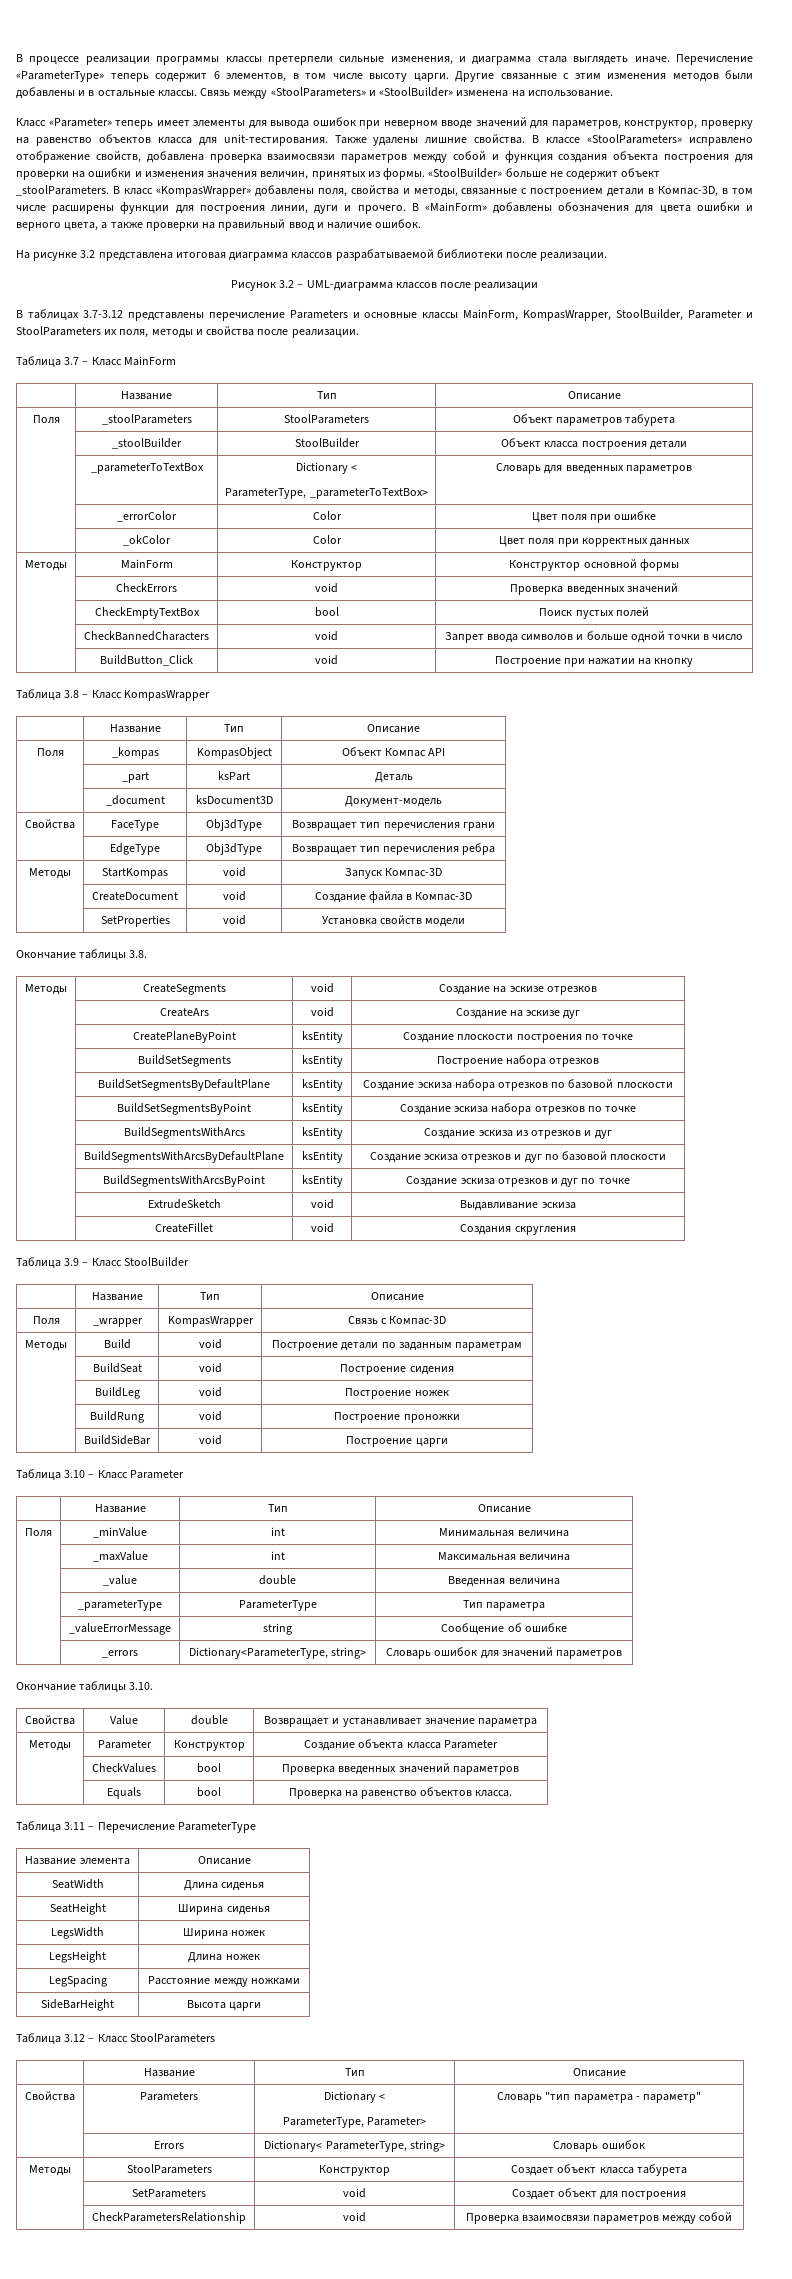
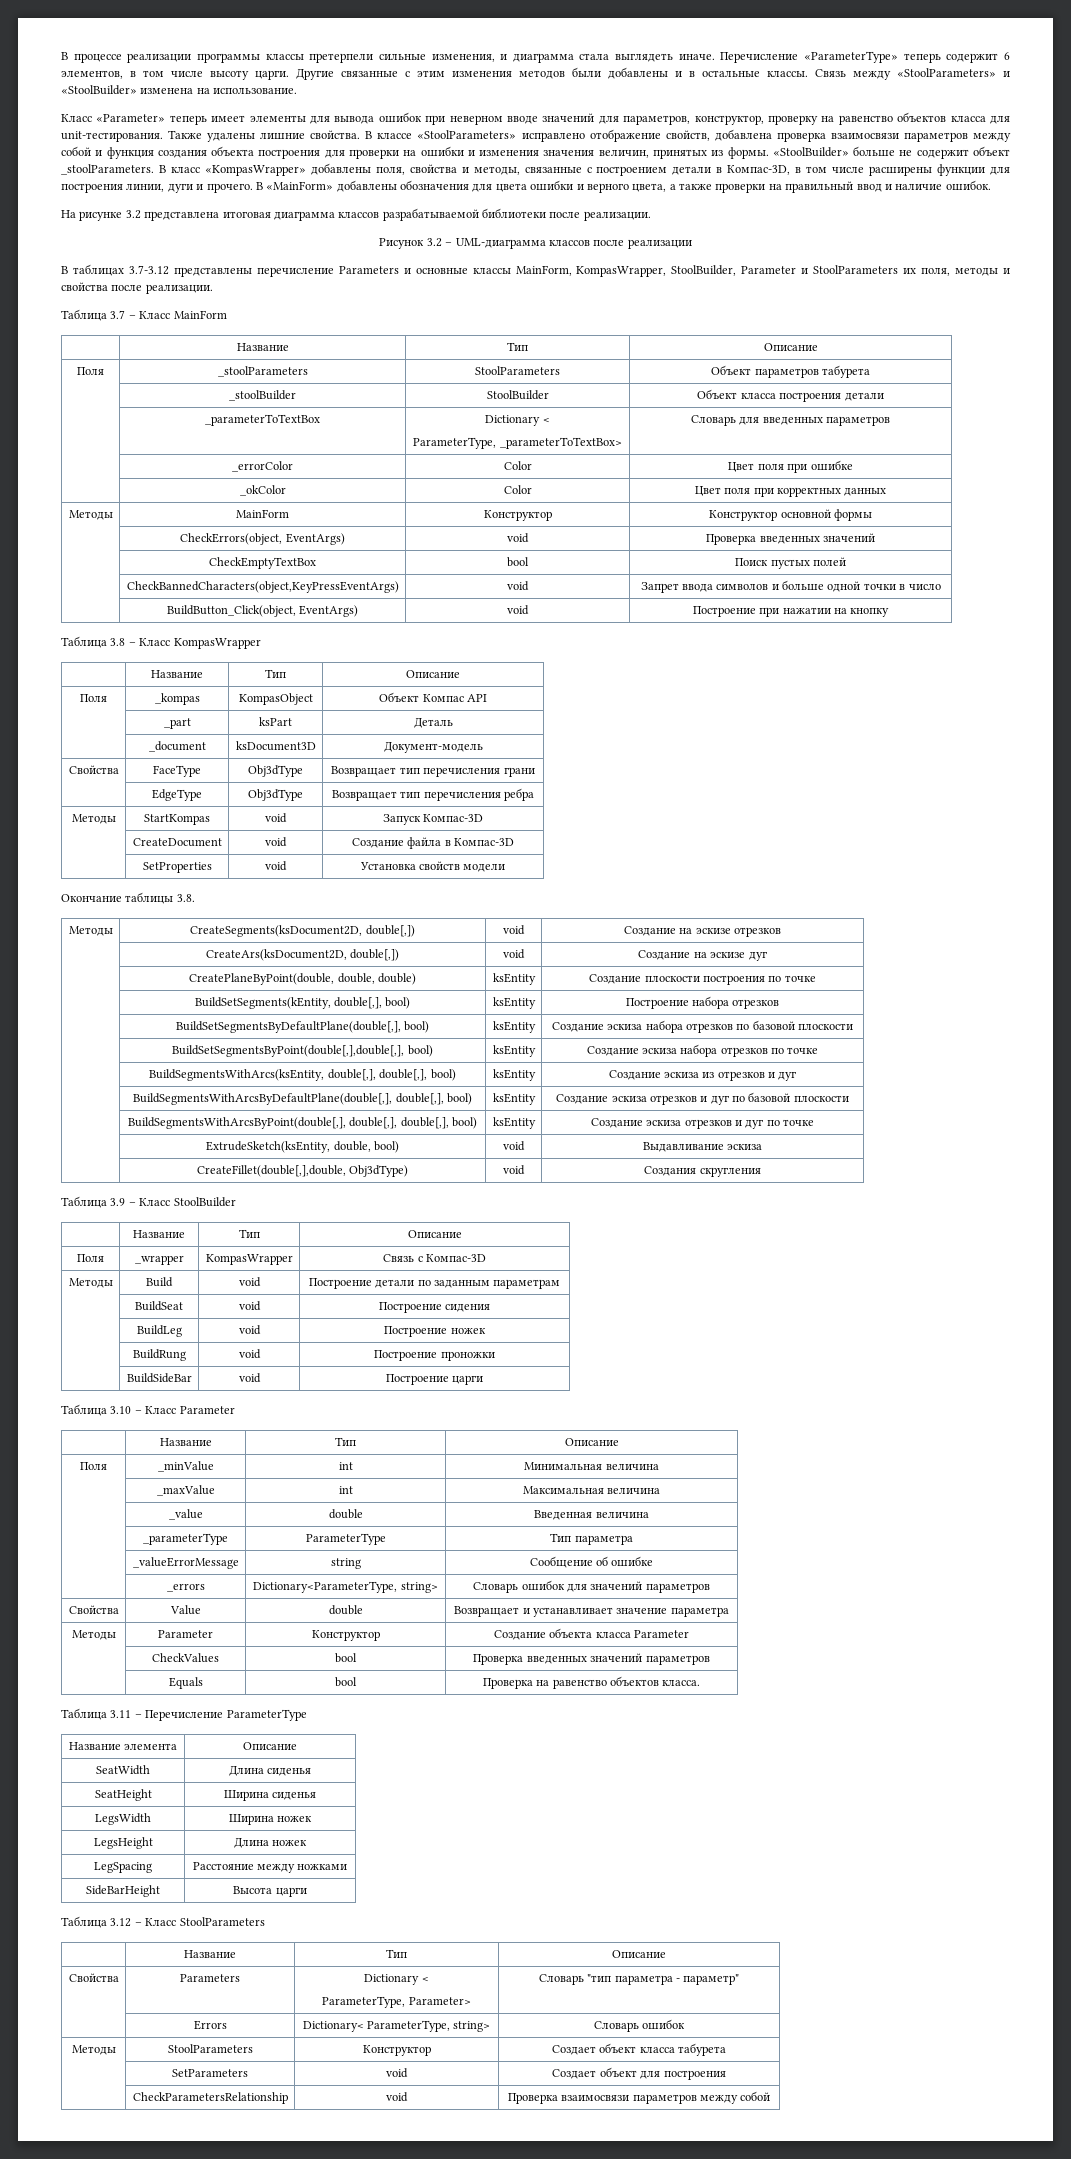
- | CheckErrors | void | Проверка введенных значений
+ | CheckErrors(object, EventArgs) | void | Проверка введенных значений
- | CheckBannedCharacters | void | Запрет ввода символов и больше одной точки в число
+ | CheckBannedCharacters(object,KeyPressEventArgs) | void | Запрет ввода символов и больше одной точки в число
- | BuildButton_Click | void | Построение при нажатии на кнопку
+ | BuildButton_Click(object, EventArgs) | void | Построение при нажатии на кнопку
- Методы | CreateSegments | void | Создание на эскизе отрезков
+ Методы | CreateSegments(ksDocument2D, double[,]) | void | Создание на эскизе отрезков
- | CreateArs | void | Создание на эскизе дуг
+ | CreateArs(ksDocument2D, double[,]) | void | Создание на эскизе дуг
- | CreatePlaneByPoint | ksEntity | Создание плоскости построения по точке
+ | CreatePlaneByPoint(double, double, double) | ksEntity | Создание плоскости построения по точке
- | BuildSetSegments | ksEntity | Построение набора отрезков
+ | BuildSetSegments(kEntity, double[,], bool) | ksEntity | Построение набора отрезков
- | BuildSetSegmentsByDefaultPlane | ksEntity | Создание эскиза набора отрезков по базовой плоскости
+ | BuildSetSegmentsByDefaultPlane(double[,], bool) | ksEntity | Создание эскиза набора отрезков по базовой плоскости
- | BuildSetSegmentsByPoint | ksEntity | Создание эскиза набора отрезков по точке
+ | BuildSetSegmentsByPoint(double[,],double[,], bool) | ksEntity | Создание эскиза набора отрезков по точке
- | BuildSegmentsWithArcs | ksEntity | Создание эскиза из отрезков и дуг
+ | BuildSegmentsWithArcs(ksEntity, double[,], double[,], bool) | ksEntity | Создание эскиза из отрезков и дуг
- | BuildSegmentsWithArcsByDefaultPlane | ksEntity | Создание эскиза отрезков и дуг по базовой плоскости
+ | BuildSegmentsWithArcsByDefaultPlane(double[,], double[,], bool) | ksEntity | Создание эскиза отрезков и дуг по базовой плоскости
- | BuildSegmentsWithArcsByPoint | ksEntity | Создание эскиза отрезков и дуг по точке
+ | BuildSegmentsWithArcsByPoint(double[,], double[,], double[,], bool) | ksEntity | Создание эскиза отрезков и дуг по точке
- | ExtrudeSketch | void | Выдавливание эскиза
+ | ExtrudeSketch(ksEntity, double, bool) | void | Выдавливание эскиза
- | CreateFillet | void | Создания скругления
+ | CreateFillet(double[,],double, Obj3dType) | void | Создания скругления
- Окончание таблицы 3.10.

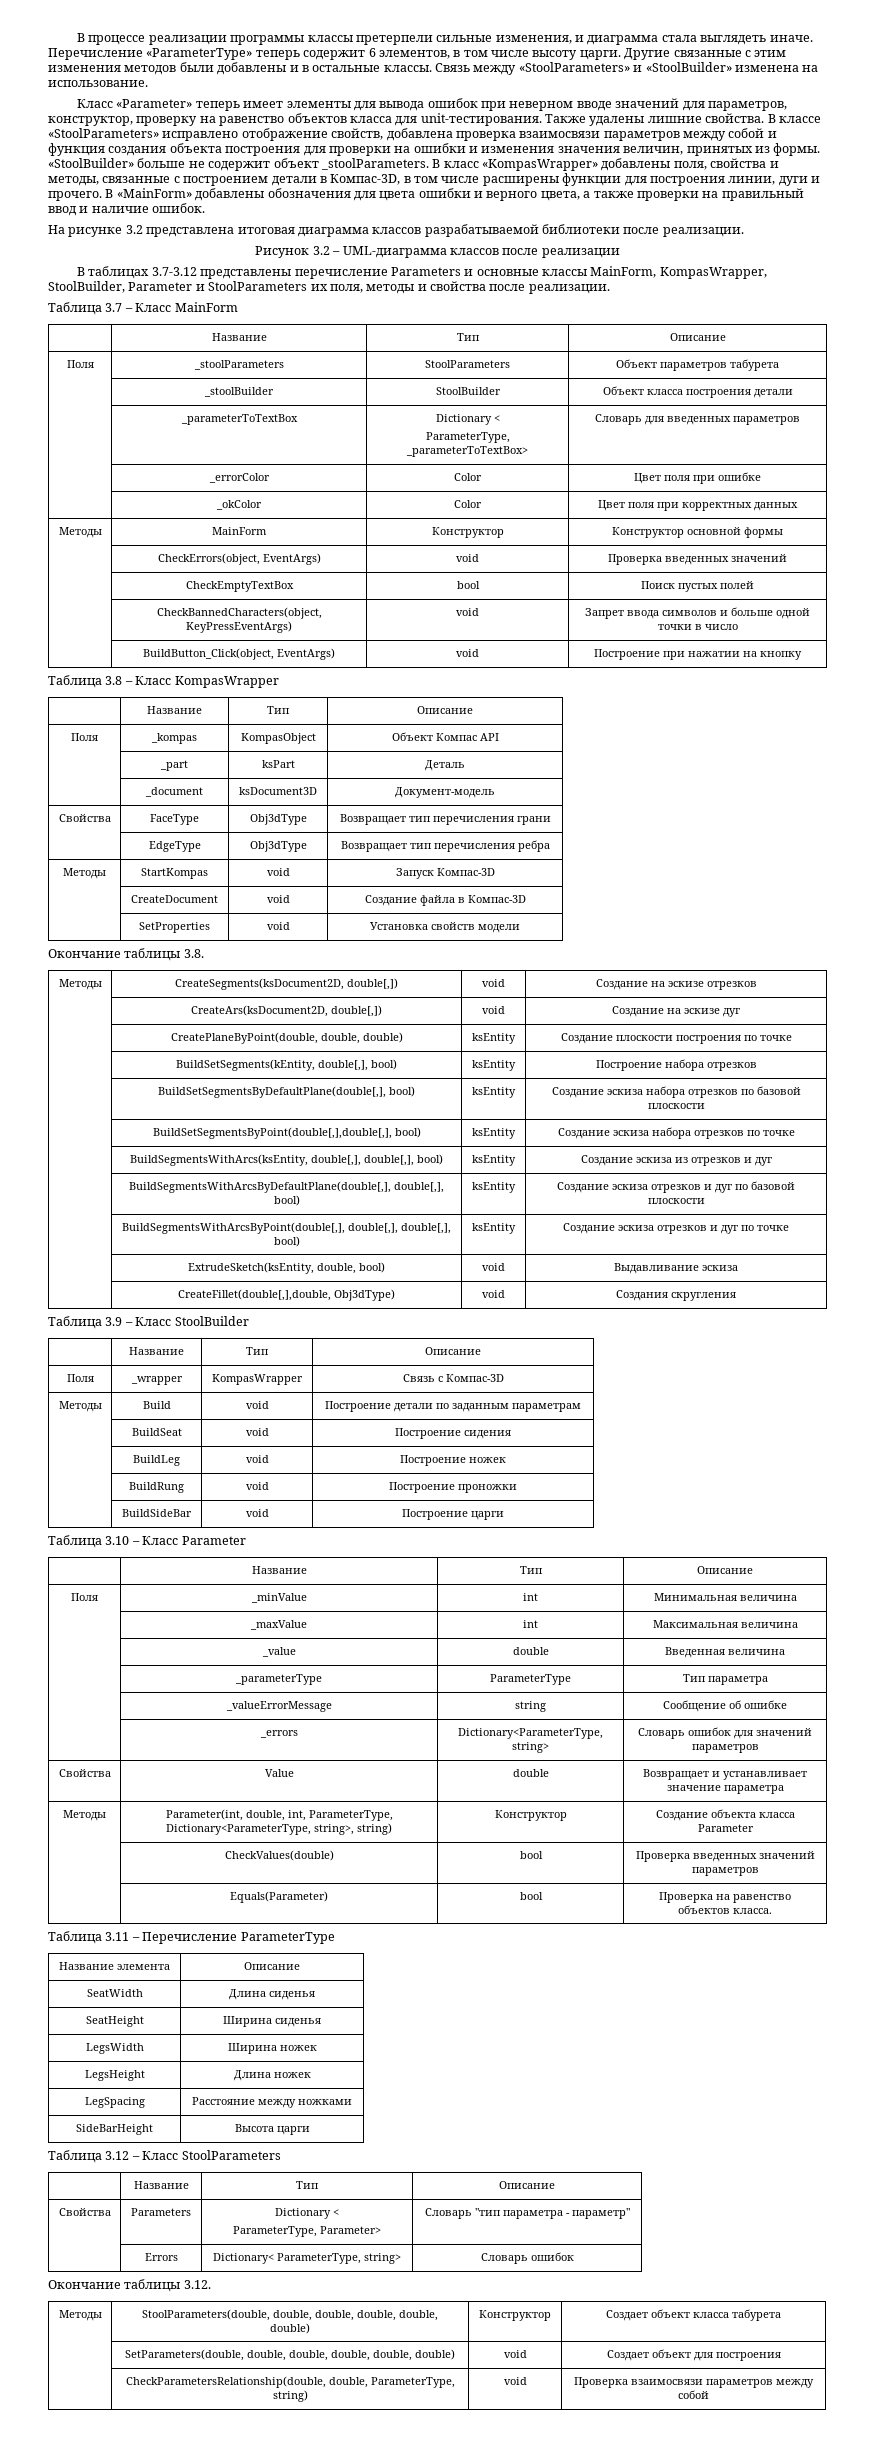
- Методы | Parameter | Конструктор | Создание объекта класса Parameter
+ Методы | Parameter(int, double, int, ParameterType, Dictionary<ParameterType, string>, string) | Конструктор | Создание объекта класса Parameter
- | CheckValues | bool | Проверка введенных значений параметров
+ | CheckValues(double) | bool | Проверка введенных значений параметров
- | Equals | bool | Проверка на равенство объектов класса.
+ | Equals(Parameter) | bool | Проверка на равенство объектов класса.
- Методы | StoolParameters | Конструктор | Создает объект класса табурета
+ Окончание таблицы 3.12.
+ Методы | StoolParameters(double, double, double, double, double, double) | Конструктор | Создает объект класса табурета
- | SetParameters | void | Создает объект для построения
+ | SetParameters(double, double, double, double, double, double) | void | Создает объект для построения
- | CheckParametersRelationship | void | Проверка взаимосвязи параметров между собой
+ | CheckParametersRelationship(double, double, ParameterType, string) | void | Проверка взаимосвязи параметров между собой

